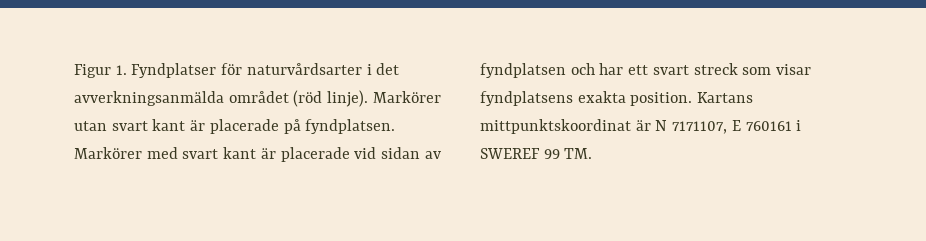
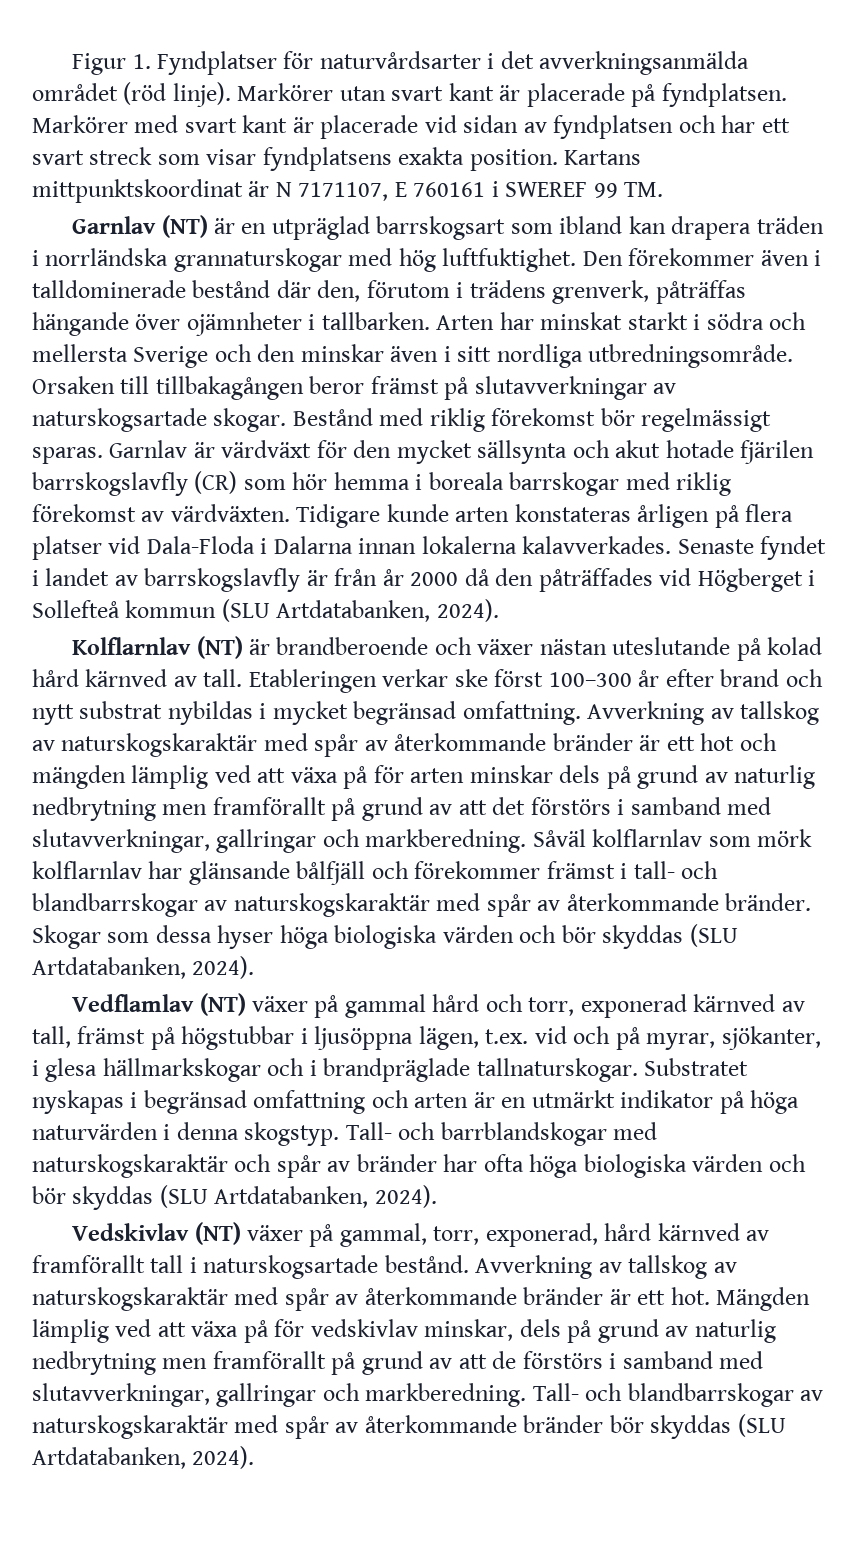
+ Garnlav (NT) är en utpräglad barrskogsart som ibland kan drapera träden i norrländska grannaturskogar med hög luftfuktighet. Den förekommer även i talldominerade bestånd där den, förutom i trädens grenverk, påträffas hängande över ojämnheter i tallbarken. Arten har minskat starkt i södra och mellersta Sverige och den minskar även i sitt nordliga utbredningsområde. Orsaken till tillbakagången beror främst på slutavverkningar av naturskogsartade skogar. Bestånd med riklig förekomst bör regelmässigt sparas. Garnlav är värdväxt för den mycket sällsynta och akut hotade fjärilen barrskogslavfly (CR) som hör hemma i boreala barrskogar med riklig förekomst av värdväxten. Tidigare kunde arten konstateras årligen på flera platser vid Dala-Floda i Dalarna innan lokalerna kalavverkades. Senaste fyndet i landet av barrskogslavfly är från år 2000 då den påträffades vid Högberget i Sollefteå kommun (SLU Artdatabanken, 2024).
+ Kolflarnlav (NT) är brandberoende och växer nästan uteslutande på kolad hård kärnved av tall. Etableringen verkar ske först 100–300 år efter brand och nytt substrat nybildas i mycket begränsad omfattning. Avverkning av tallskog av naturskogskaraktär med spår av återkommande bränder är ett hot och mängden lämplig ved att växa på för arten minskar dels på grund av naturlig nedbrytning men framförallt på grund av att det förstörs i samband med slutavverkningar, gallringar och markberedning. Såväl kolflarnlav som mörk kolflarnlav har glänsande bålfjäll och förekommer främst i tall- och blandbarrskogar av naturskogskaraktär med spår av återkommande bränder. Skogar som dessa hyser höga biologiska värden och bör skyddas (SLU Artdatabanken, 2024).
+ Vedflamlav (NT) växer på gammal hård och torr, exponerad kärnved av tall, främst på högstubbar i ljusöppna lägen, t.ex. vid och på myrar, sjökanter, i glesa hällmarkskogar och i brandpräglade tallnaturskogar. Substratet nyskapas i begränsad omfattning och arten är en utmärkt indikator på höga naturvärden i denna skogstyp. Tall- och barrblandskogar med naturskogskaraktär och spår av bränder har ofta höga biologiska värden och bör skyddas (SLU Artdatabanken, 2024).
+ Vedskivlav (NT) växer på gammal, torr, exponerad, hård kärnved av framförallt tall i naturskogsartade bestånd. Avverkning av tallskog av naturskogskaraktär med spår av återkommande bränder är ett hot. Mängden lämplig ved att växa på för vedskivlav minskar, dels på grund av naturlig nedbrytning men framförallt på grund av att de förstörs i samband med slutavverkningar, gallringar och markberedning. Tall- och blandbarrskogar av naturskogskaraktär med spår av återkommande bränder bör skyddas (SLU Artdatabanken, 2024).

